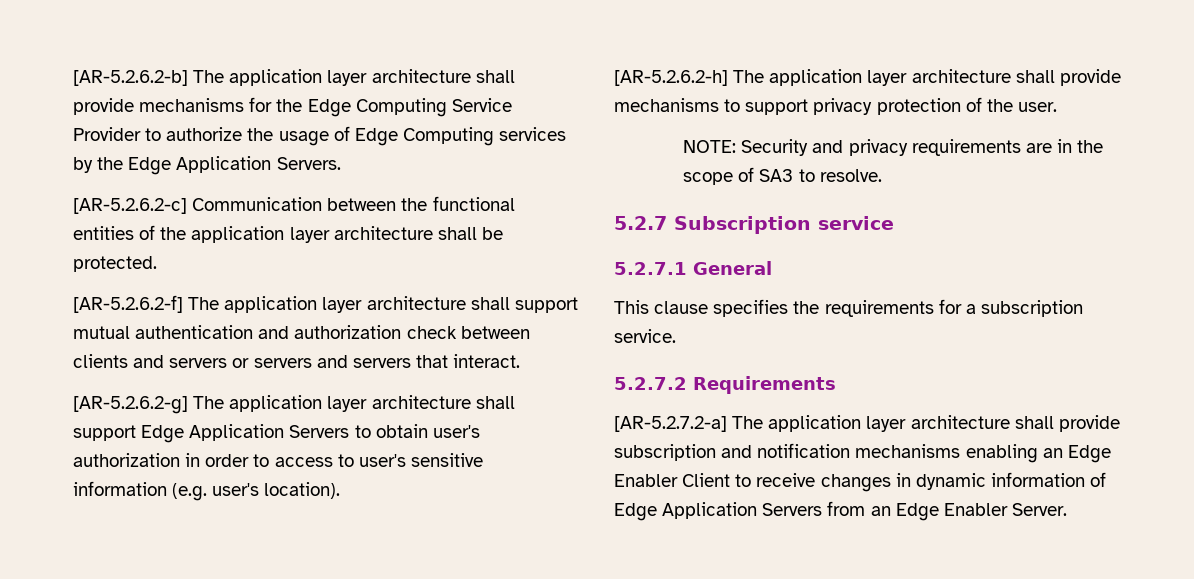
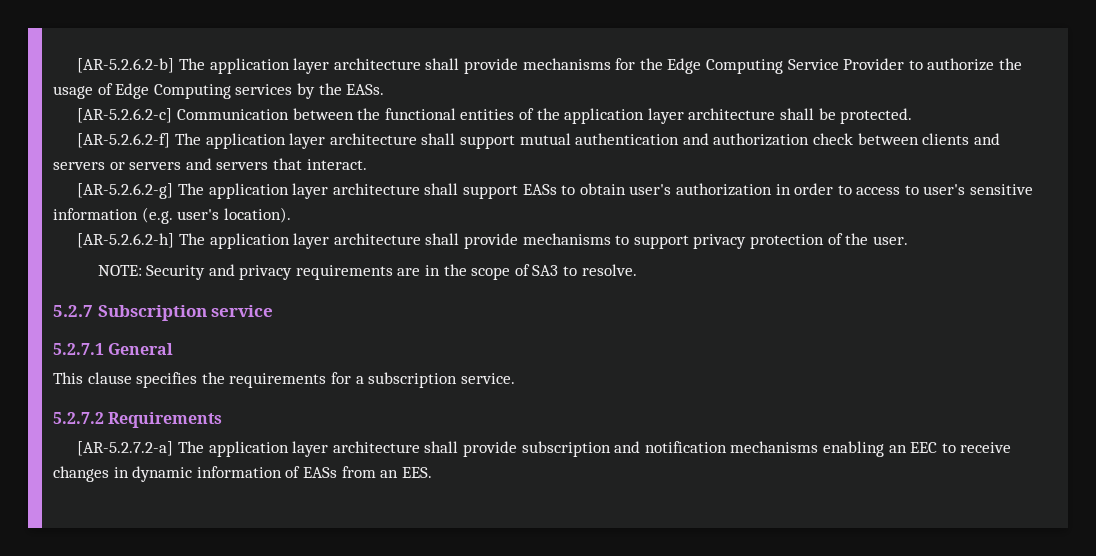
- [AR-5.2.6.2-b] The application layer architecture shall provide mechanisms for the Edge Computing Service Provider to authorize the usage of Edge Computing services by the Edge Application Servers.
+ [AR-5.2.6.2-b] The application layer architecture shall provide mechanisms for the Edge Computing Service Provider to authorize the usage of Edge Computing services by the EASs.
- [AR-5.2.6.2-g] The application layer architecture shall support Edge Application Servers to obtain user's authorization in order to access to user's sensitive information (e.g. user's location).
+ [AR-5.2.6.2-g] The application layer architecture shall support EASs to obtain user's authorization in order to access to user's sensitive information (e.g. user's location).
- [AR-5.2.7.2-a] The application layer architecture shall provide subscription and notification mechanisms enabling an Edge Enabler Client to receive changes in dynamic information of Edge Application Servers from an Edge Enabler Server.
+ [AR-5.2.7.2-a] The application layer architecture shall provide subscription and notification mechanisms enabling an EEC to receive changes in dynamic information of EASs from an EES.

